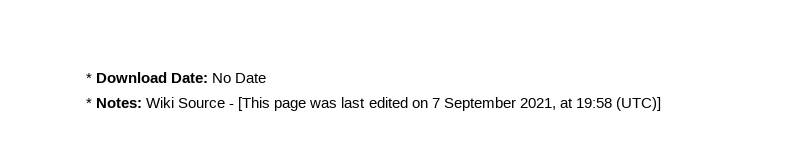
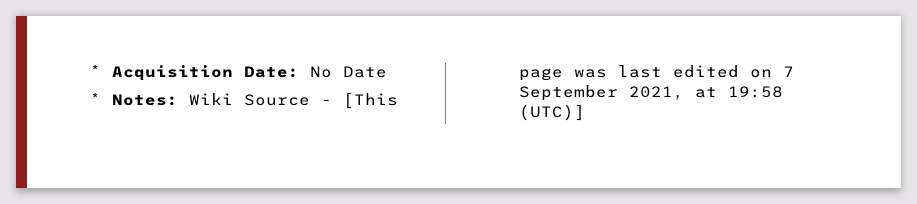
- * Download Date: No Date
+ * Acquisition Date: No Date

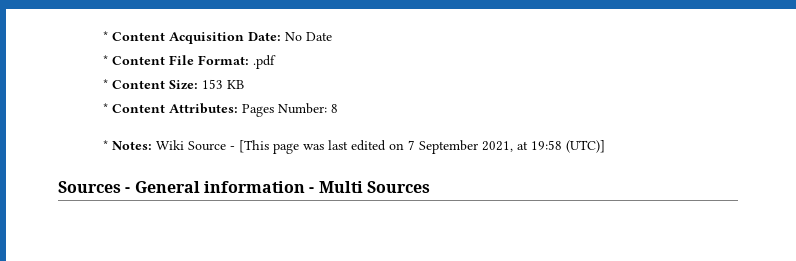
- * Acquisition Date: No Date
+ * Content Acquisition Date: No Date
+ * Content File Format: .pdf
+ * Content Size: 153 KB
+ * Content Attributes: Pages Number: 8
+ Sources - General information - Multi Sources

